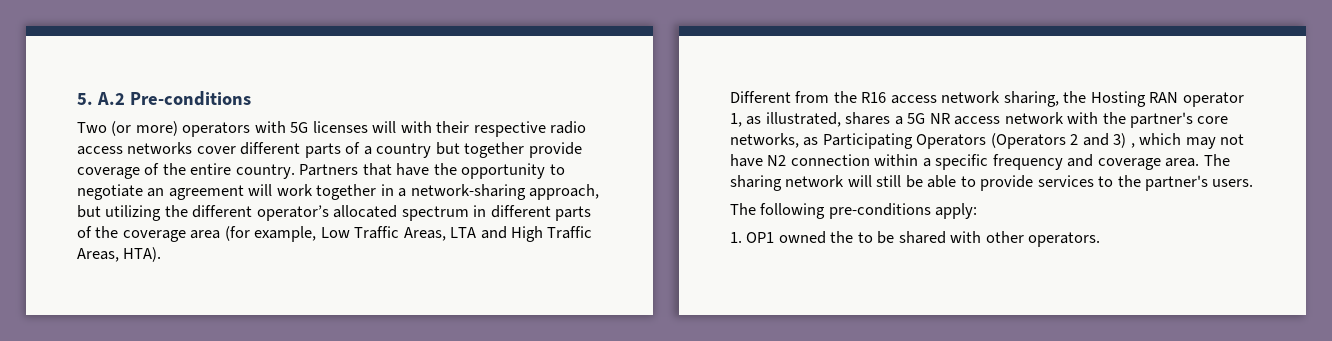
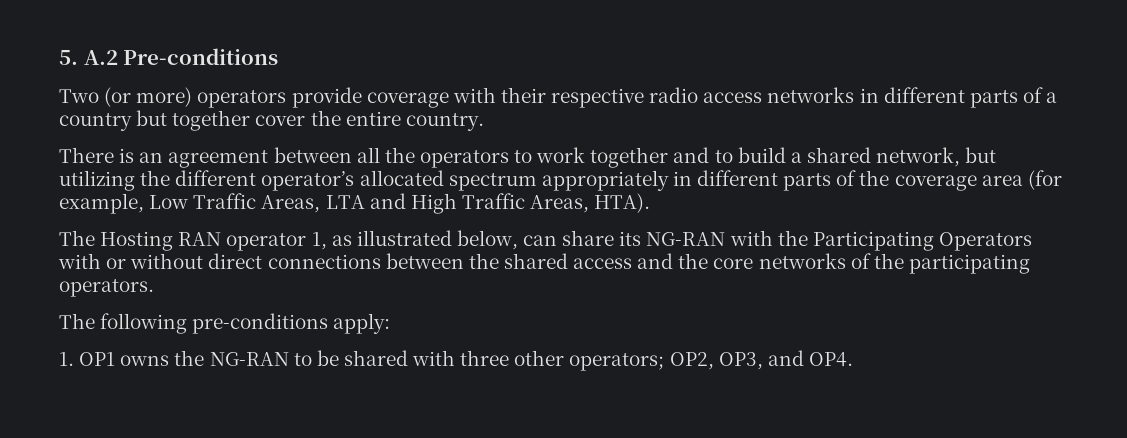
- Two (or more) operators with 5G licenses will with their respective radio access networks cover different parts of a country but together provide coverage of the entire country. Partners that have the opportunity to negotiate an agreement will work together in a network-sharing approach, but utilizing the different operator’s allocated spectrum in different parts of the coverage area (for example, Low Traffic Areas, LTA and High Traffic Areas, HTA).
+ Two (or more) operators provide coverage with their respective radio access networks in different parts of a country but together cover the entire country.
+ There is an agreement between all the operators to work together and to build a shared network, but utilizing the different operator’s allocated spectrum appropriately in different parts of the coverage area (for example, Low Traffic Areas, LTA and High Traffic Areas, HTA).
- Different from the R16 access network sharing, the Hosting RAN operator 1, as illustrated, shares a 5G NR access network with the partner's core networks, as Participating Operators (Operators 2 and 3) , which may not have N2 connection within a specific frequency and coverage area. The sharing network will still be able to provide services to the partner's users.
+ The Hosting RAN operator 1, as illustrated below, can share its NG-RAN with the Participating Operators with or without direct connections between the shared access and the core networks of the participating operators.
- 1. OP1 owned the to be shared with other operators.
+ 1. OP1 owns the NG-RAN to be shared with three other operators; OP2, OP3, and OP4.

